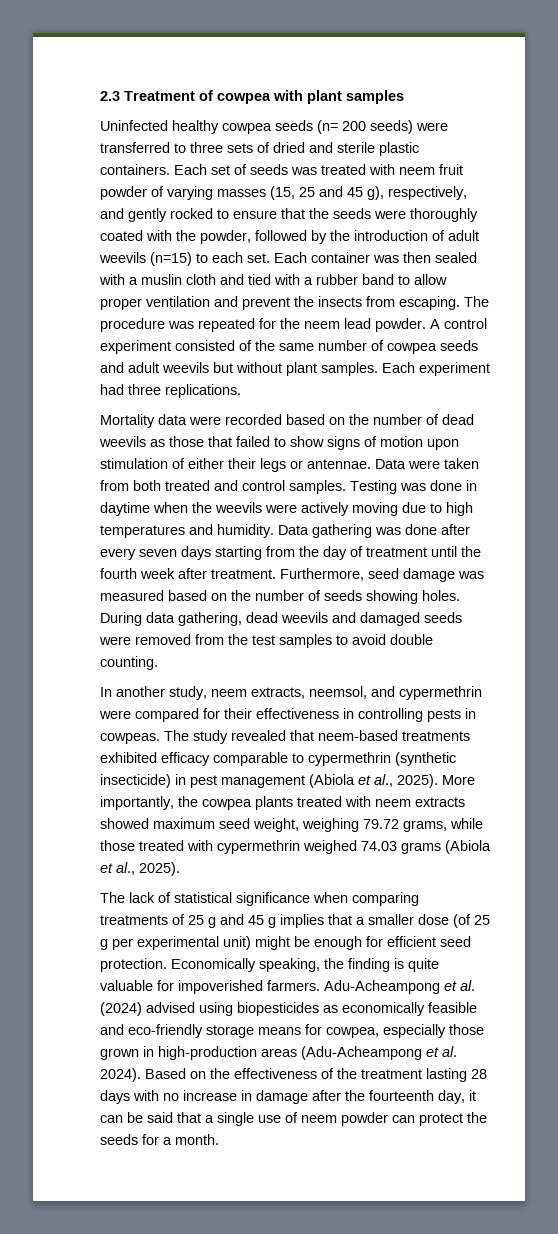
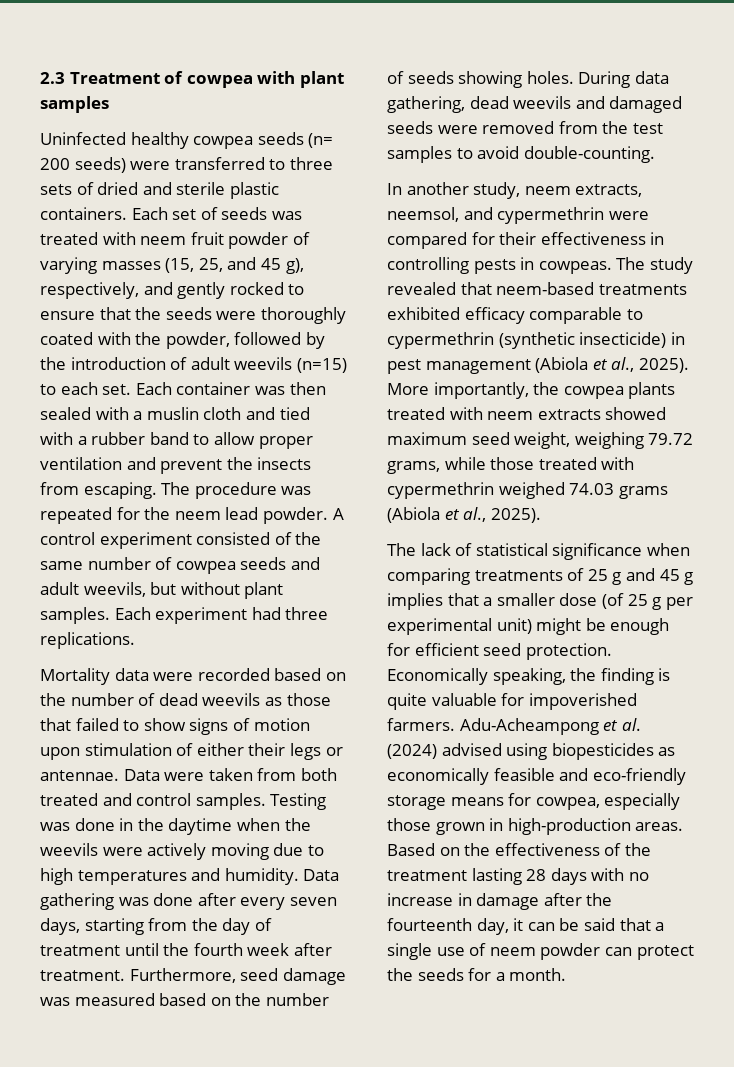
- Each set of seeds was treated with neem fruit powder of varying masses (15, 25 and 45 g), respectively, and gently rocked to ensure that the seeds were thoroughly coated with the powder, followed by the introduction of adult weevils (n=15) to each set.
+ Each set of seeds was treated with neem fruit powder of varying masses (15, 25, and 45 g), respectively, and gently rocked to ensure that the seeds were thoroughly coated with the powder, followed by the introduction of adult weevils (n=15) to each set.
- A control experiment consisted of the same number of cowpea seeds and adult weevils but without plant samples.
+ A control experiment consisted of the same number of cowpea seeds and adult weevils, but without plant samples.
- Testing was done in daytime when the weevils were actively moving due to high temperatures and humidity.
+ Testing was done in the daytime when the weevils were actively moving due to high temperatures and humidity.
- Data gathering was done after every seven days starting from the day of treatment until the fourth week after treatment.
+ Data gathering was done after every seven days, starting from the day of treatment until the fourth week after treatment.
- During data gathering, dead weevils and damaged seeds were removed from the test samples to avoid double counting.
+ During data gathering, dead weevils and damaged seeds were removed from the test samples to avoid double-counting.
- Adu-Acheampong et al. (2024) advised using biopesticides as economically feasible and eco-friendly storage means for cowpea, especially those grown in high-production areas (Adu-Acheampong et al. 2024).
+ Adu-Acheampong et al. (2024) advised using biopesticides as economically feasible and eco-friendly storage means for cowpea, especially those grown in high-production areas.

